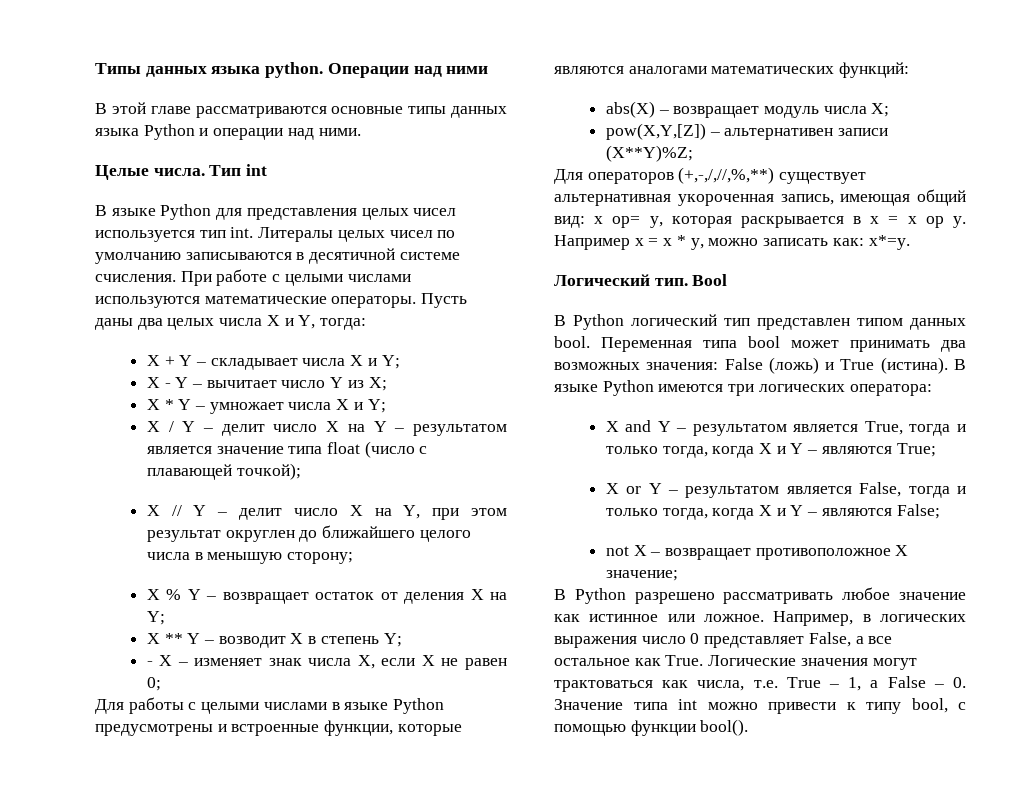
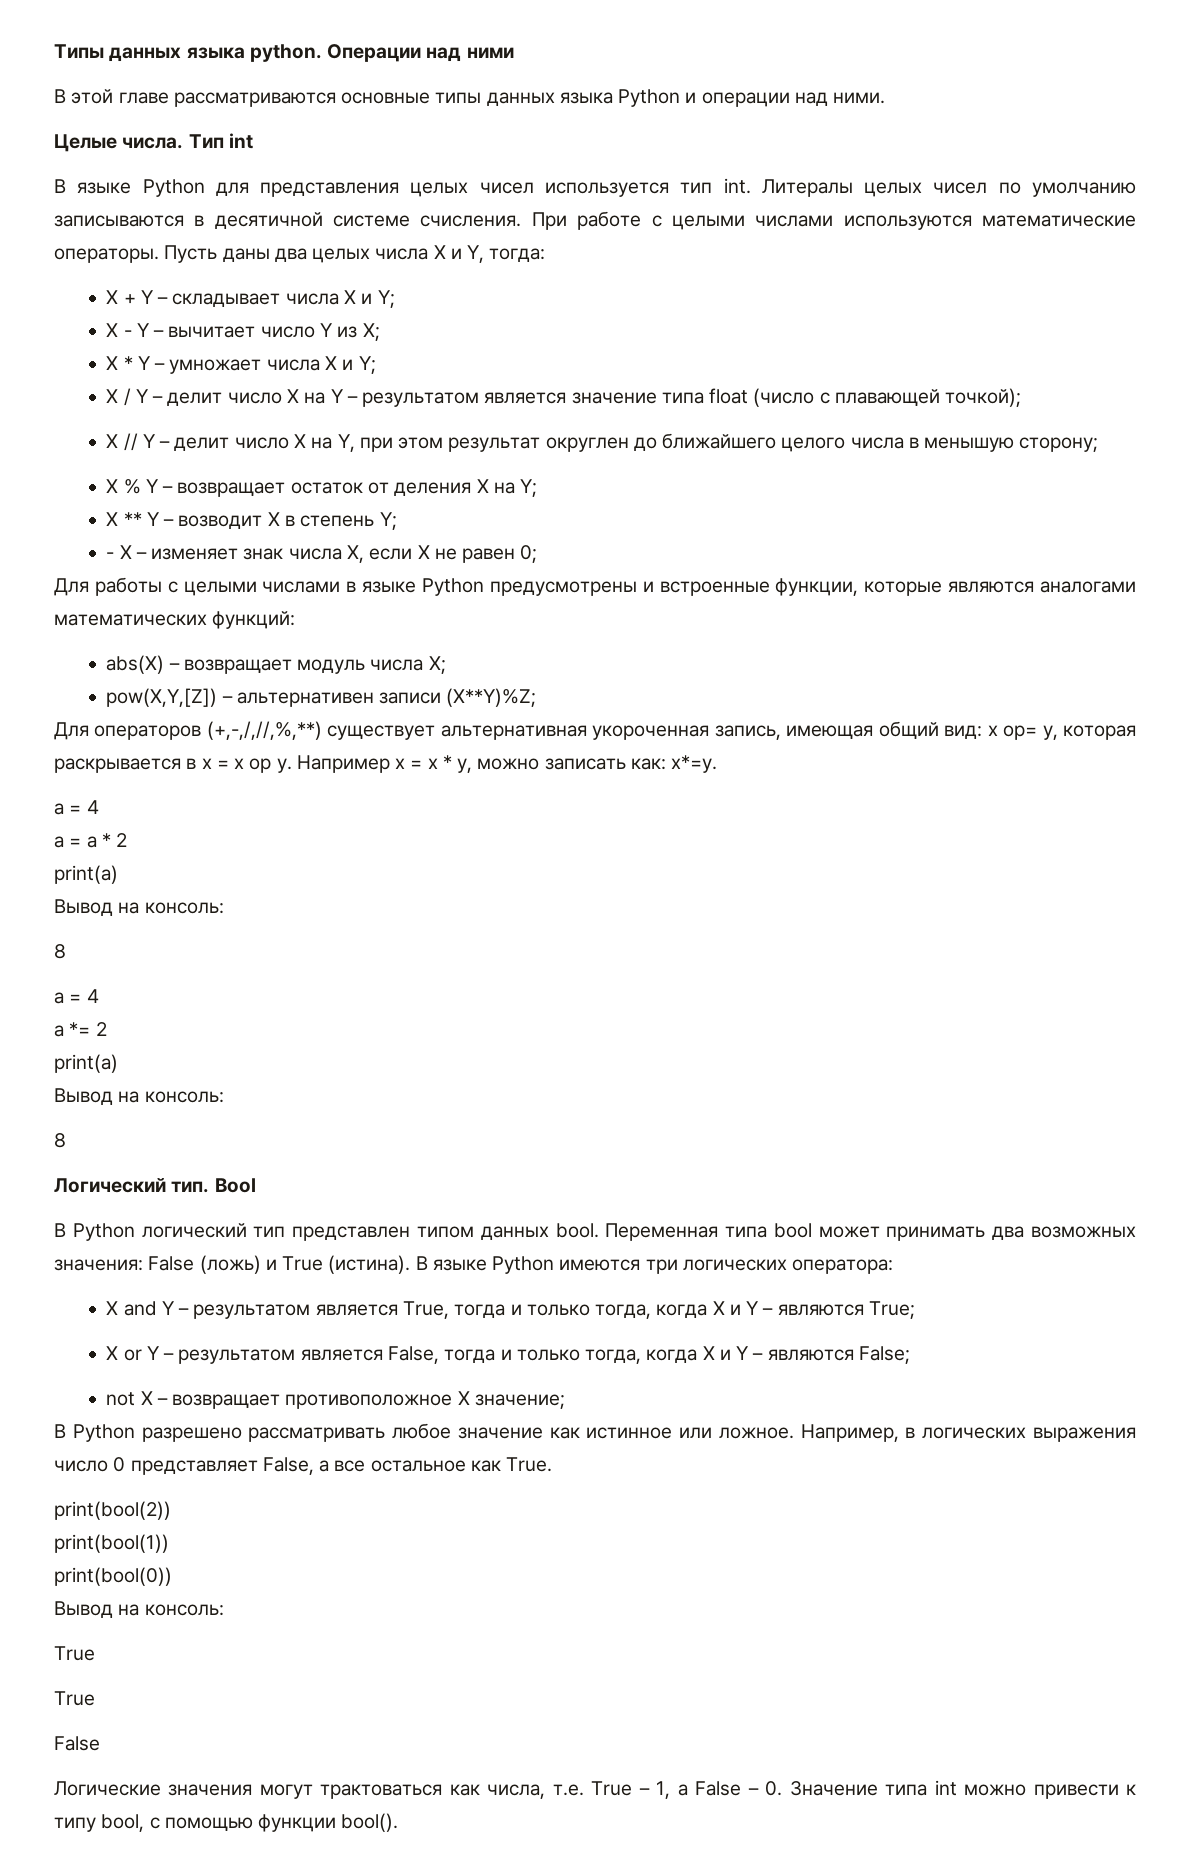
  Например x = x * y, можно записать как: x*=y.
+ a = 4
+ a = a * 2
+ print(a)
+ Вывод на консоль:
+ 8
+ a = 4
+ a *= 2
+ print(a)
+ Вывод на консоль:
+ 8
- Например, в логических выражения число 0 представляет False, а все остальное как True. Логические значения могут трактоваться как числа, т.е. True – 1, а False – 0. Значение типа int можно привести к типу bool, с помощью функции bool().
+ Например, в логических выражения число 0 представляет False, а все остальное как True.
+ print(bool(2))
+ print(bool(1))
+ print(bool(0))
+ Вывод на консоль:
+ True
+ True
+ False
+ Логические значения могут трактоваться как числа, т.е. True – 1, а False – 0. Значение типа int можно привести к типу bool, с помощью функции bool().

